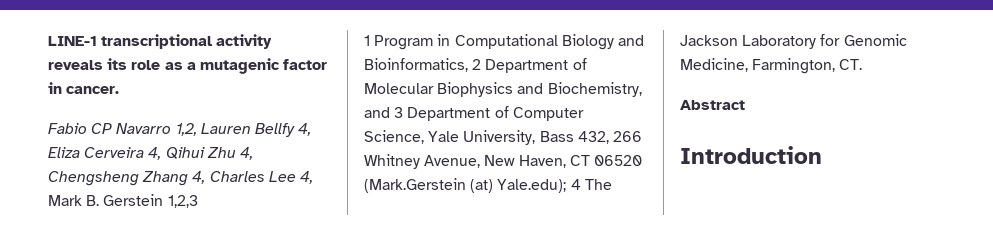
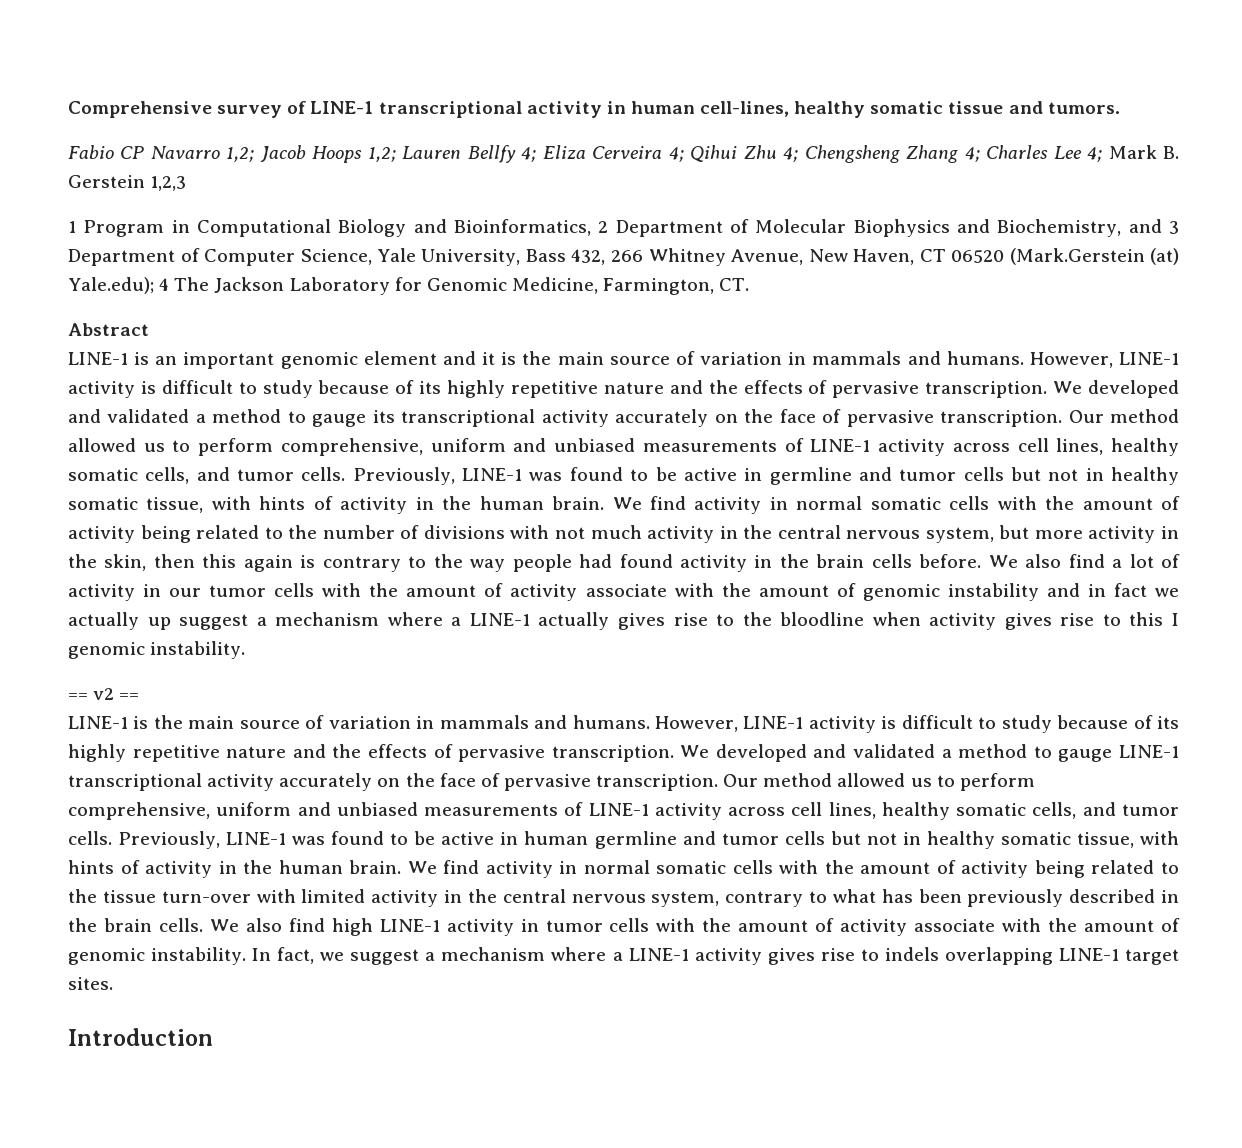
- LINE-1 transcriptional activity reveals its role as a mutagenic factor in cancer.
+ Comprehensive survey of LINE-1 transcriptional activity in human cell-lines, healthy somatic tissue and tumors.
- Fabio CP Navarro 1,2, Lauren Bellfy 4, Eliza Cerveira 4, Qihui Zhu 4, Chengsheng Zhang 4, Charles Lee 4, Mark B. Gerstein 1,2,3
+ Fabio CP Navarro 1,2; Jacob Hoops 1,2; Lauren Bellfy 4; Eliza Cerveira 4; Qihui Zhu 4; Chengsheng Zhang 4; Charles Lee 4; Mark B. Gerstein 1,2,3
+ LINE-1 is an important genomic element and it is the main source of variation in mammals and humans. However, LINE-1 activity is difficult to study because of its highly repetitive nature and the effects of pervasive transcription. We developed and validated a method to gauge its transcriptional activity accurately on the face of pervasive transcription. Our method allowed us to perform comprehensive, uniform and unbiased measurements of LINE-1 activity across cell lines, healthy somatic cells, and tumor cells. Previously, LINE-1 was found to be active in germline and tumor cells but not in healthy somatic tissue, with hints of activity in the human brain. We find activity in normal somatic cells with the amount of activity being related to the number of divisions with not much activity in the central nervous system, but more activity in the skin, then this again is contrary to the way people had found activity in the brain cells before. We also find a lot of activity in our tumor cells with the amount of activity associate with the amount of genomic instability and in fact we actually up suggest a mechanism where a LINE-1 actually gives rise to the bloodline when activity gives rise to this I genomic instability.
+ == v2 ==
+ LINE-1 is the main source of variation in mammals and humans. However, LINE-1 activity is difficult to study because of its highly repetitive nature and the effects of pervasive transcription. We developed and validated a method to gauge LINE-1 transcriptional activity accurately on the face of pervasive transcription. Our method allowed us to perform comprehensive, uniform and unbiased measurements of LINE-1 activity across cell lines, healthy somatic cells, and tumor cells. Previously, LINE-1 was found to be active in human germline and tumor cells but not in healthy somatic tissue, with hints of activity in the human brain. We find activity in normal somatic cells with the amount of activity being related to the tissue turn-over with limited activity in the central nervous system, contrary to what has been previously described in the brain cells. We also find high LINE-1 activity in tumor cells with the amount of activity associate with the amount of genomic instability. In fact, we suggest a mechanism where a LINE-1 activity gives rise to indels overlapping LINE-1 target sites.

